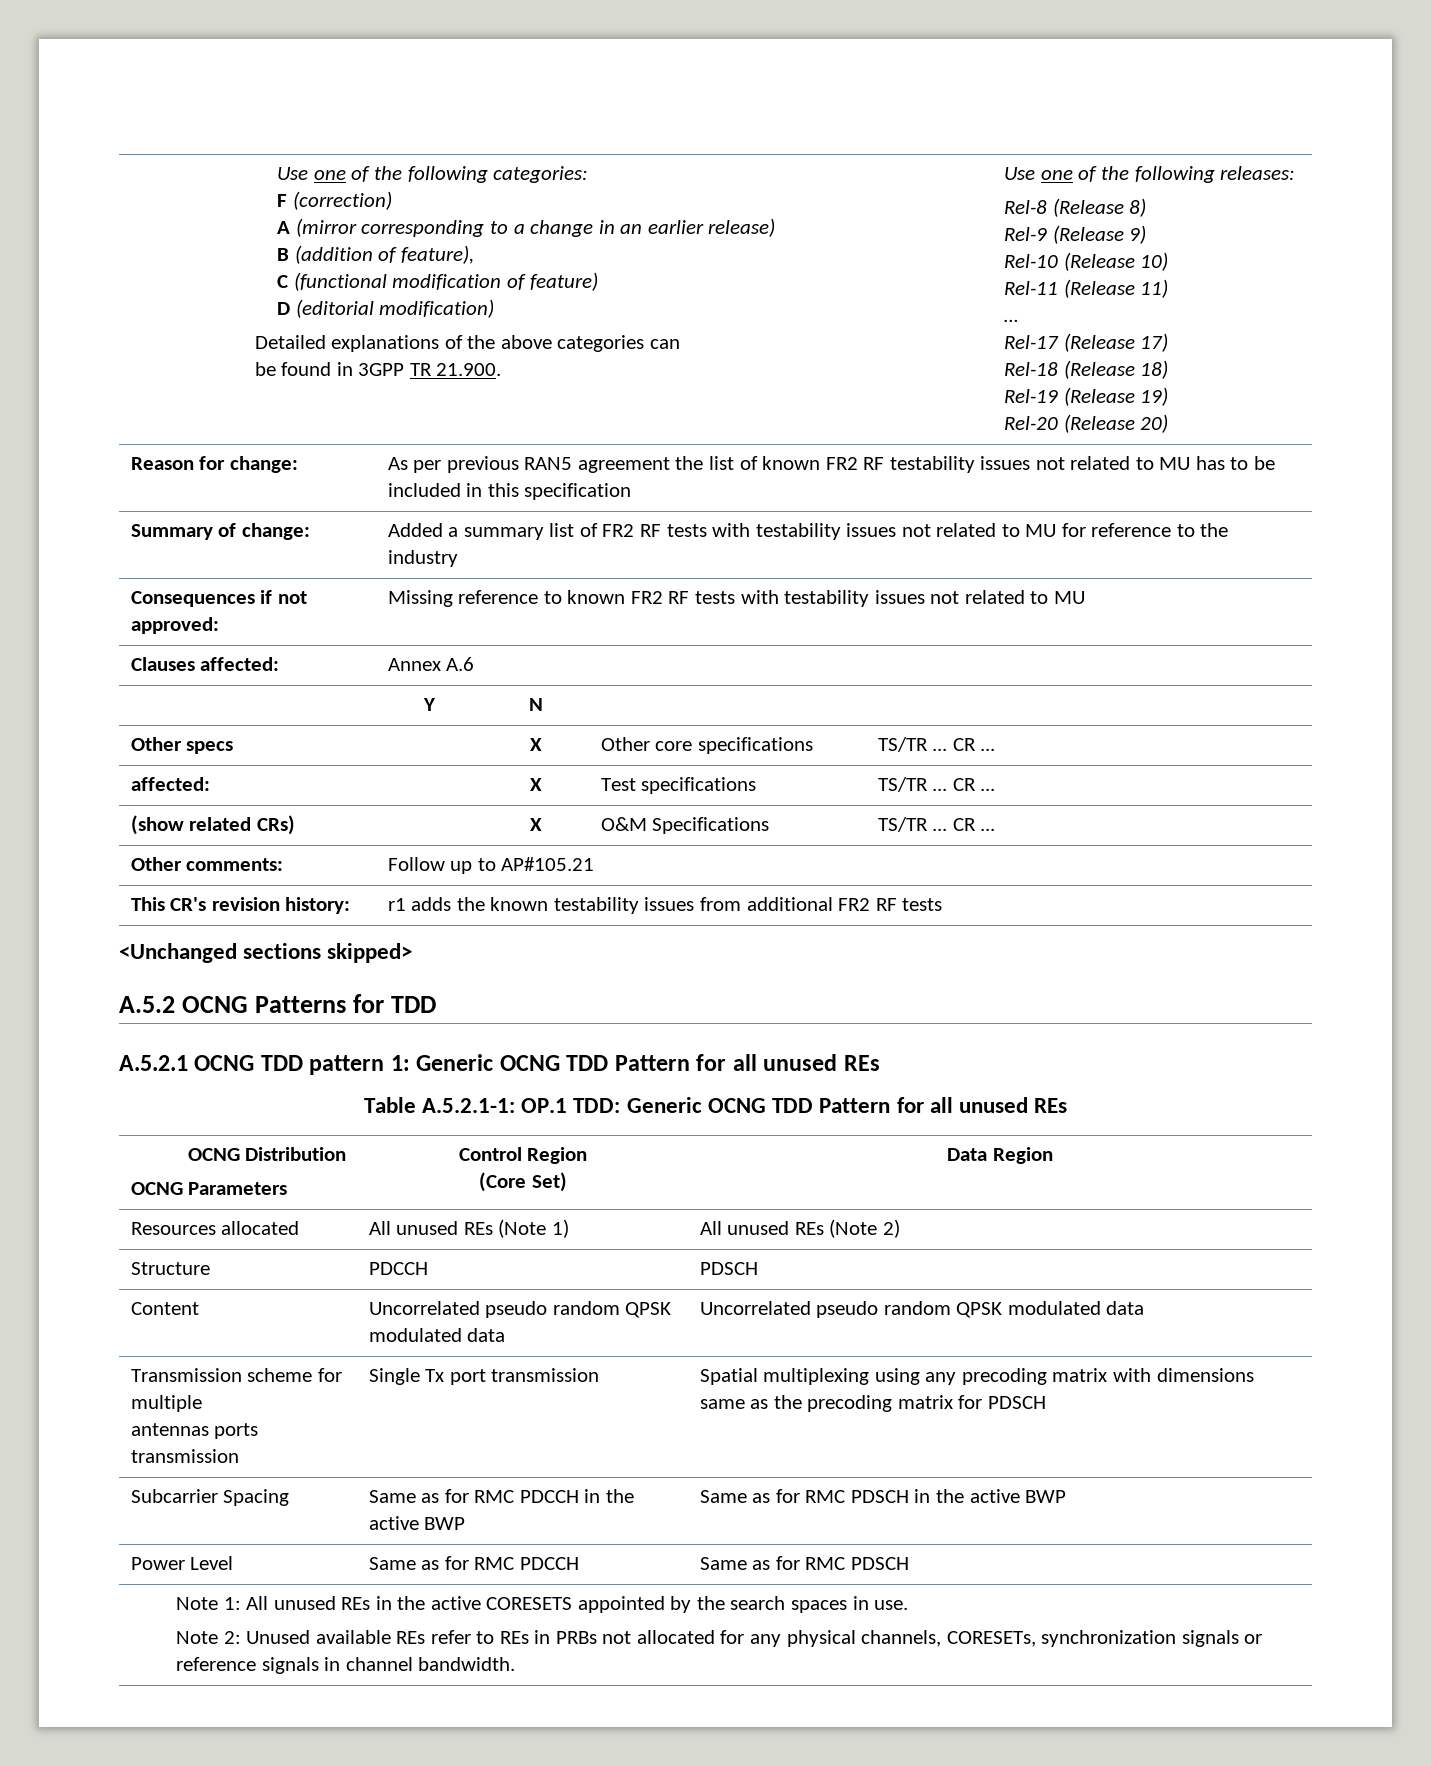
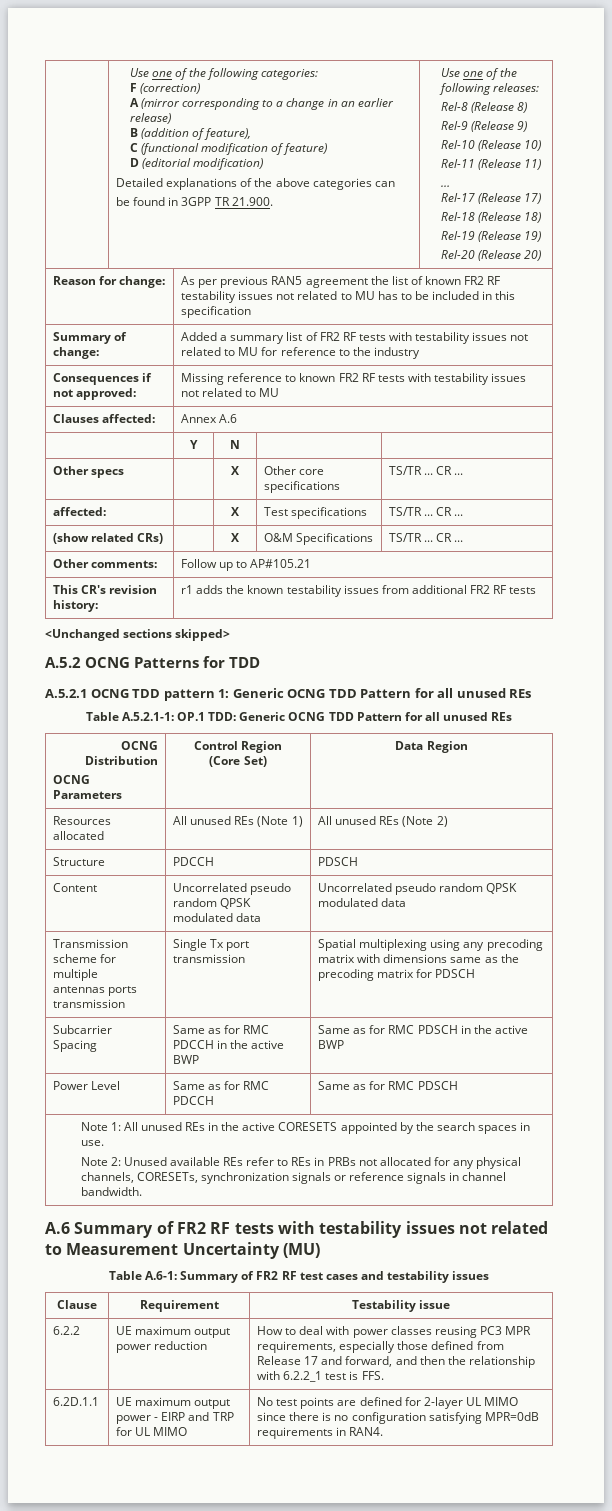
+ A.6 Summary of FR2 RF tests with testability issues not related to Measurement Uncertainty (MU)
+ Table A.6-1: Summary of FR2 RF test cases and testability issues
+ Clause | Requirement | Testability issue
+ 6.2.2 | UE maximum output power reduction | How to deal with power classes reusing PC3 MPR requirements, especially those defined from Release 17 and forward, and then the relationship with 6.2.2_1 test is FFS.
+ 6.2D.1.1 | UE maximum output power - EIRP and TRP for UL MIMO | No test points are defined for 2-layer UL MIMO since there is no configuration satisfying MPR=0dB requirements in RAN4.

